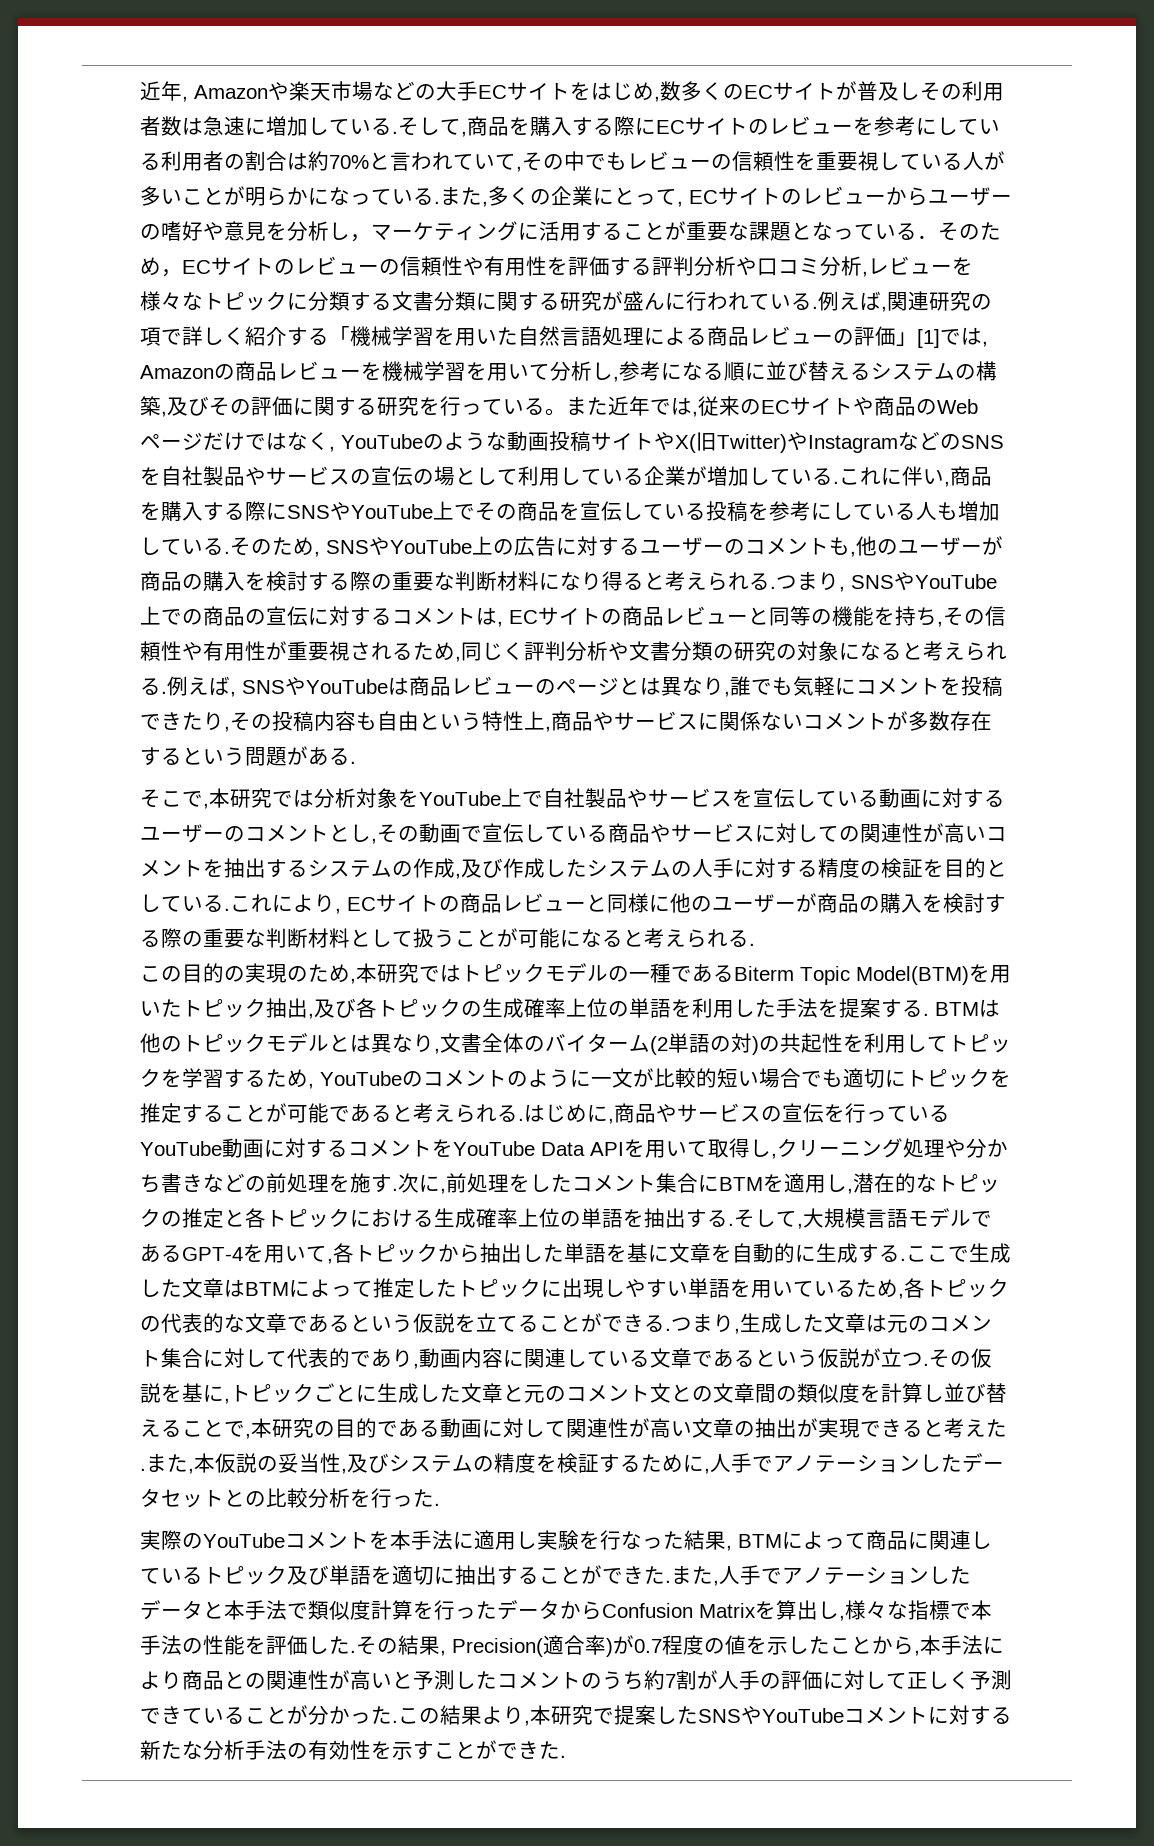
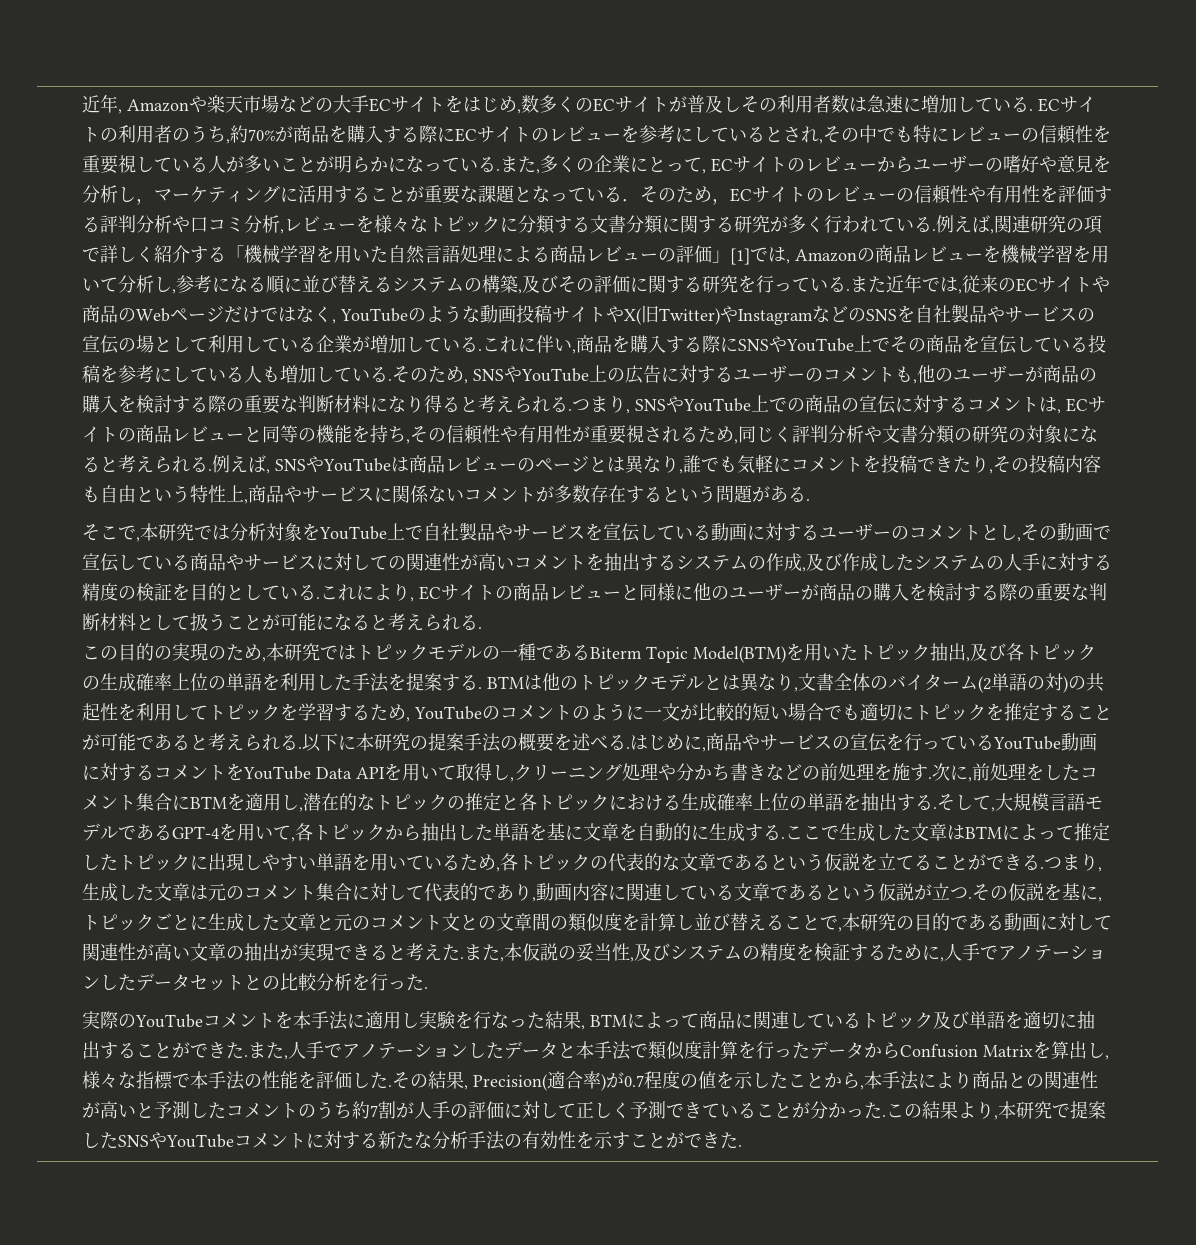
- そして,商品を購入する際にECサイトのレビューを参考にしている利用者の割合は約70%と言われていて,その中でもレビューの信頼性を重要視している人が多いことが明らかになっている.
+ ECサイトの利用者のうち,約70%が商品を購入する際にECサイトのレビューを参考にしているとされ,その中でも特にレビューの信頼性を重要視している人が多いことが明らかになっている.
- また,多くの企業にとって, ECサイトのレビューからユーザーの嗜好や意見を分析し，マーケティングに活用することが重要な課題となっている．そのため，ECサイトのレビューの信頼性や有用性を評価する評判分析や口コミ分析,レビューを様々なトピックに分類する文書分類に関する研究が盛んに行われている.
+ また,多くの企業にとって, ECサイトのレビューからユーザーの嗜好や意見を分析し，マーケティングに活用することが重要な課題となっている．そのため，ECサイトのレビューの信頼性や有用性を評価する評判分析や口コミ分析,レビューを様々なトピックに分類する文書分類に関する研究が多く行われている.
- 例えば,関連研究の項で詳しく紹介する「機械学習を用いた自然言語処理による商品レビューの評価」[1]では, Amazonの商品レビューを機械学習を用いて分析し,参考になる順に並び替えるシステムの構築,及びその評価に関する研究を行っている。
+ 例えば,関連研究の項で詳しく紹介する「機械学習を用いた自然言語処理による商品レビューの評価」[1]では, Amazonの商品レビューを機械学習を用いて分析し,参考になる順に並び替えるシステムの構築,及びその評価に関する研究を行っている.
+ 以下に本研究の提案手法の概要を述べる.

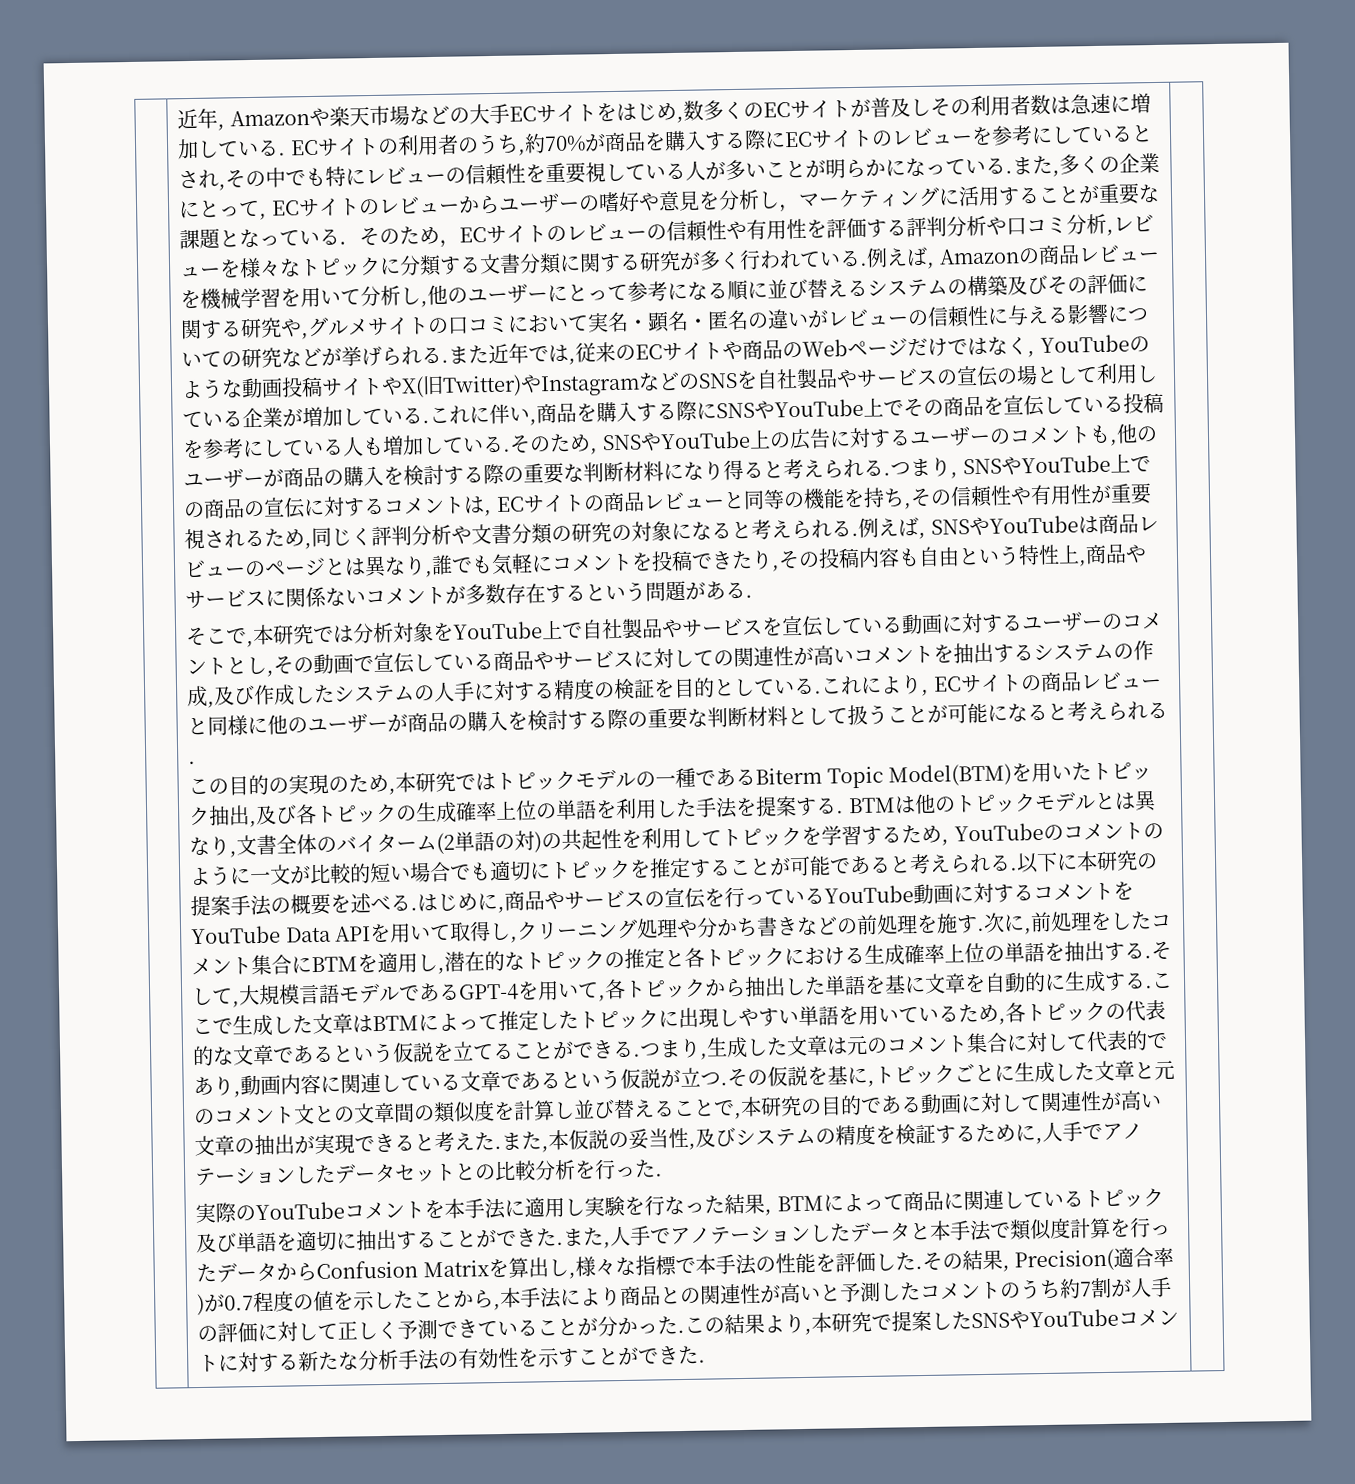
- 例えば,関連研究の項で詳しく紹介する「機械学習を用いた自然言語処理による商品レビューの評価」[1]では, Amazonの商品レビューを機械学習を用いて分析し,参考になる順に並び替えるシステムの構築,及びその評価に関する研究を行っている.
+ 例えば, Amazonの商品レビューを機械学習を用いて分析し,他のユーザーにとって参考になる順に並び替えるシステムの構築及びその評価に関する研究や,グルメサイトの口コミにおいて実名・顕名・匿名の違いがレビューの信頼性に与える影響についての研究などが挙げられる.

